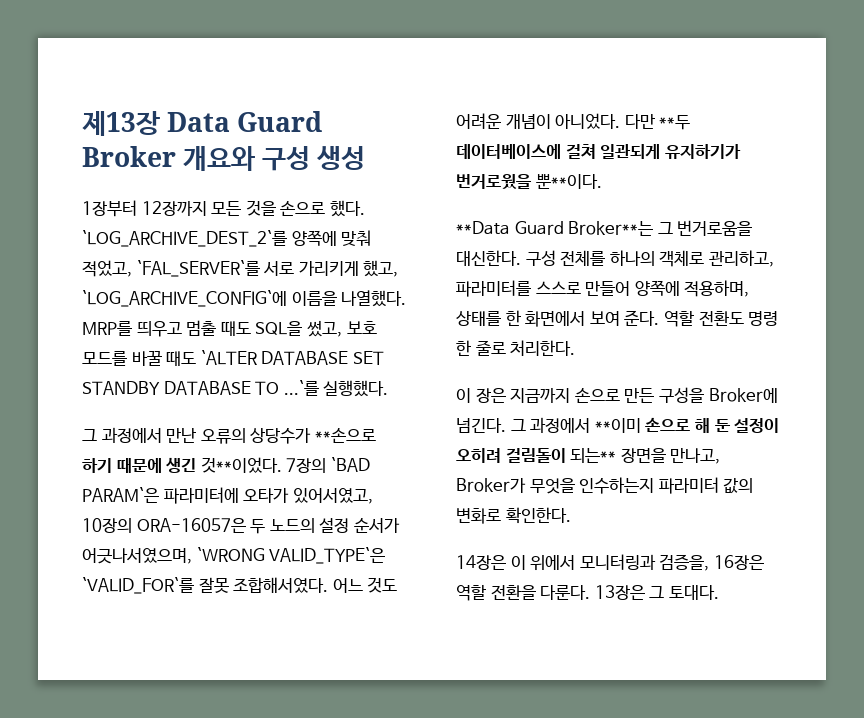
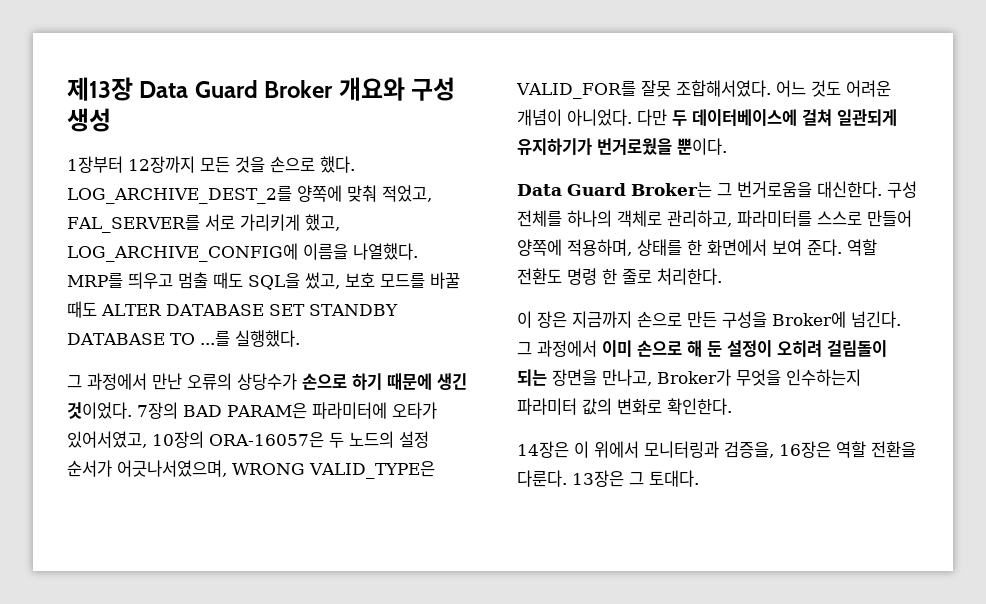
- `LOG_ARCHIVE_DEST_2`를 양쪽에 맞춰 적었고, `FAL_SERVER`를 서로 가리키게 했고, `LOG_ARCHIVE_CONFIG`에 이름을 나열했다.
+ LOG_ARCHIVE_DEST_2를 양쪽에 맞춰 적었고, FAL_SERVER를 서로 가리키게 했고, LOG_ARCHIVE_CONFIG에 이름을 나열했다.
- MRP를 띄우고 멈출 때도 SQL을 썼고, 보호 모드를 바꿀 때도 `ALTER DATABASE SET STANDBY DATABASE TO ...`를 실행했다.
+ MRP를 띄우고 멈출 때도 SQL을 썼고, 보호 모드를 바꿀 때도 ALTER DATABASE SET STANDBY DATABASE TO ...를 실행했다.
- 그 과정에서 만난 오류의 상당수가 **손으로 하기 때문에 생긴 것**이었다. 7장의 `BAD PARAM`은 파라미터에 오타가 있어서였고, 10장의 ORA-16057은 두 노드의 설정 순서가 어긋나서였으며, `WRONG VALID_TYPE`은 `VALID_FOR`를 잘못 조합해서였다.
+ 그 과정에서 만난 오류의 상당수가 손으로 하기 때문에 생긴 것이었다. 7장의 BAD PARAM은 파라미터에 오타가 있어서였고, 10장의 ORA-16057은 두 노드의 설정 순서가 어긋나서였으며, WRONG VALID_TYPE은 VALID_FOR를 잘못 조합해서였다.
- 다만 **두 데이터베이스에 걸쳐 일관되게 유지하기가 번거로웠을 뿐**이다.
- **Data Guard Broker**는 그 번거로움을 대신한다.
+ 다만 두 데이터베이스에 걸쳐 일관되게 유지하기가 번거로웠을 뿐이다.
+ Data Guard Broker는 그 번거로움을 대신한다.
- 그 과정에서 **이미 손으로 해 둔 설정이 오히려 걸림돌이 되는** 장면을 만나고, Broker가 무엇을 인수하는지 파라미터 값의 변화로 확인한다.
+ 그 과정에서 이미 손으로 해 둔 설정이 오히려 걸림돌이 되는 장면을 만나고, Broker가 무엇을 인수하는지 파라미터 값의 변화로 확인한다.

